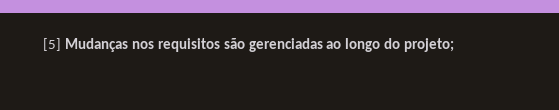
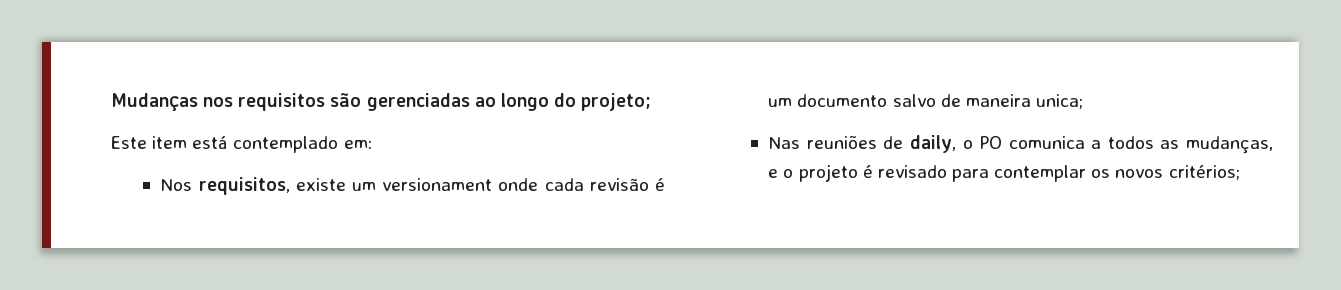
- [5] Mudanças nos requisitos são gerenciadas ao longo do projeto;
+ Mudanças nos requisitos são gerenciadas ao longo do projeto;
+ Este item está contemplado em:
+ Nos requisitos, existe um versionament onde cada revisão é um documento salvo de maneira unica;
+ Nas reuniões de daily, o PO comunica a todos as mudanças, e o projeto é revisado para contemplar os novos critérios;

